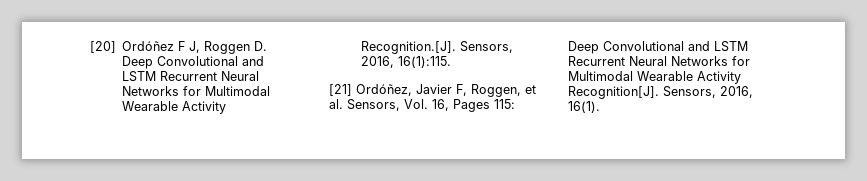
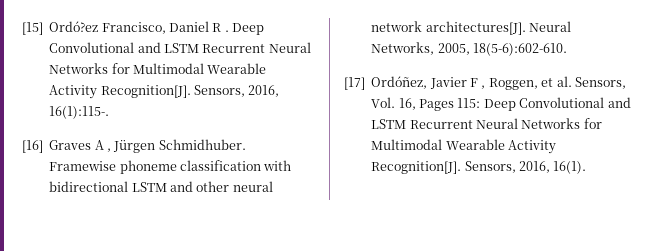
- [20] Ordóñez F J, Roggen D. Deep Convolutional and LSTM Recurrent Neural Networks for Multimodal Wearable Activity Recognition.[J]. Sensors, 2016, 16(1):115.
- [21] Ordóñez, Javier F, Roggen, et al. Sensors, Vol. 16, Pages 115: Deep Convolutional and LSTM Recurrent Neural Networks for Multimodal Wearable Activity Recognition[J].
+ [15] Ordó?ez Francisco, Daniel R . Deep Convolutional and LSTM Recurrent Neural Networks for Multimodal Wearable Activity Recognition[J]. Sensors, 2016, 16(1):115-.
+ [16] Graves A , Jürgen Schmidhuber. Framewise phoneme classification with bidirectional LSTM and other neural network architectures[J]. Neural Networks, 2005, 18(5-6):602-610.
+ [17] Ordóñez, Javier F , Roggen, et al. Sensors, Vol. 16, Pages 115: Deep Convolutional and LSTM Recurrent Neural Networks for Multimodal Wearable Activity Recognition[J].

